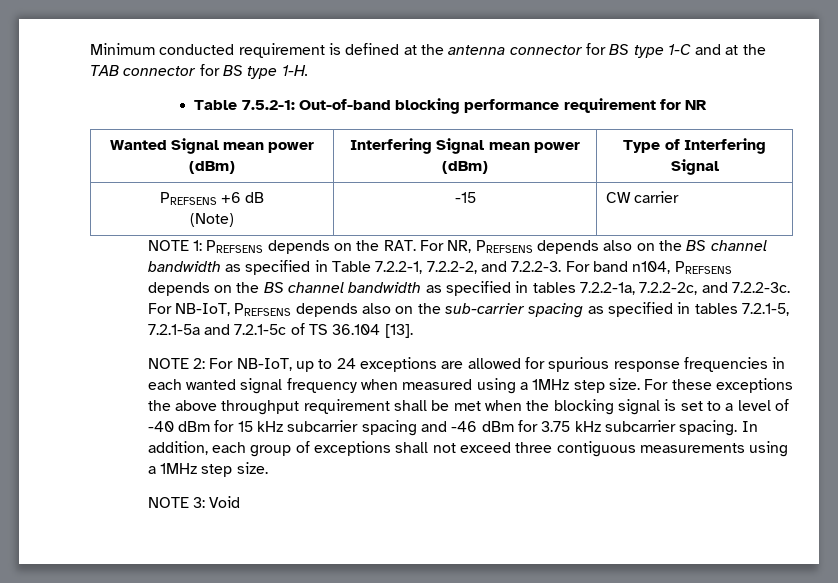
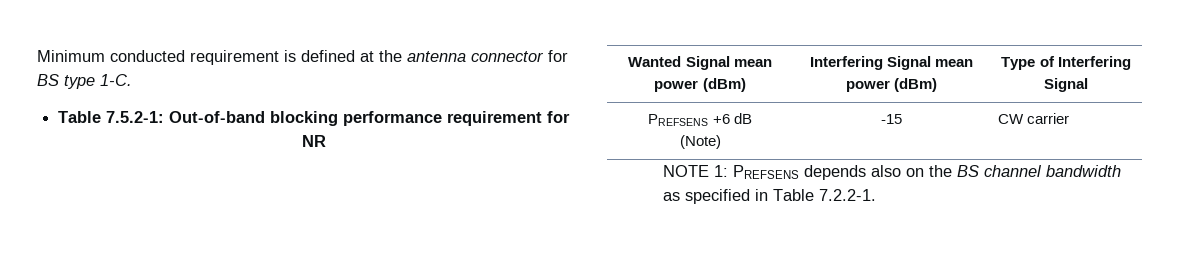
- Minimum conducted requirement is defined at the antenna connector for BS type 1-C and at the TAB connector for BS type 1-H.
+ Minimum conducted requirement is defined at the antenna connector for BS type 1-C.
- NOTE 1: PREFSENS depends on the RAT. For NR, PREFSENS depends also on the BS channel bandwidth as specified in Table 7.2.2-1, 7.2.2-2, and 7.2.2-3. For band n104, PREFSENS depends on the BS channel bandwidth as specified in tables 7.2.2-1a, 7.2.2-2c, and 7.2.2-3c. For NB-IoT, PREFSENS depends also on the sub-carrier spacing as specified in tables 7.2.1-5, 7.2.1-5a and 7.2.1-5c of TS 36.104 [13].
- NOTE 2: For NB-IoT, up to 24 exceptions are allowed for spurious response frequencies in each wanted signal frequency when measured using a 1MHz step size. For these exceptions the above throughput requirement shall be met when the blocking signal is set to a level of -40 dBm for 15 kHz subcarrier spacing and -46 dBm for 3.75 kHz subcarrier spacing. In addition, each group of exceptions shall not exceed three contiguous measurements using a 1MHz step size.
- NOTE 3: Void
+ NOTE 1: PREFSENS depends also on the BS channel bandwidth as specified in Table 7.2.2-1.

